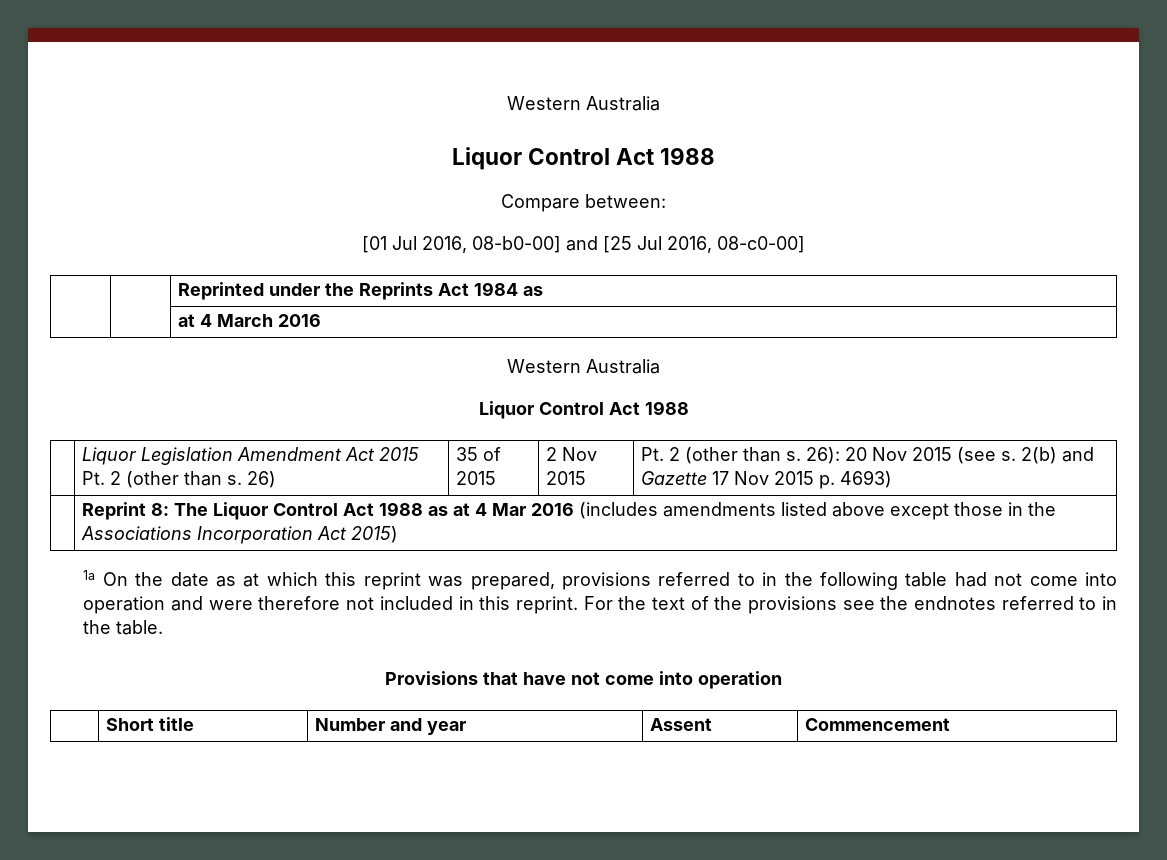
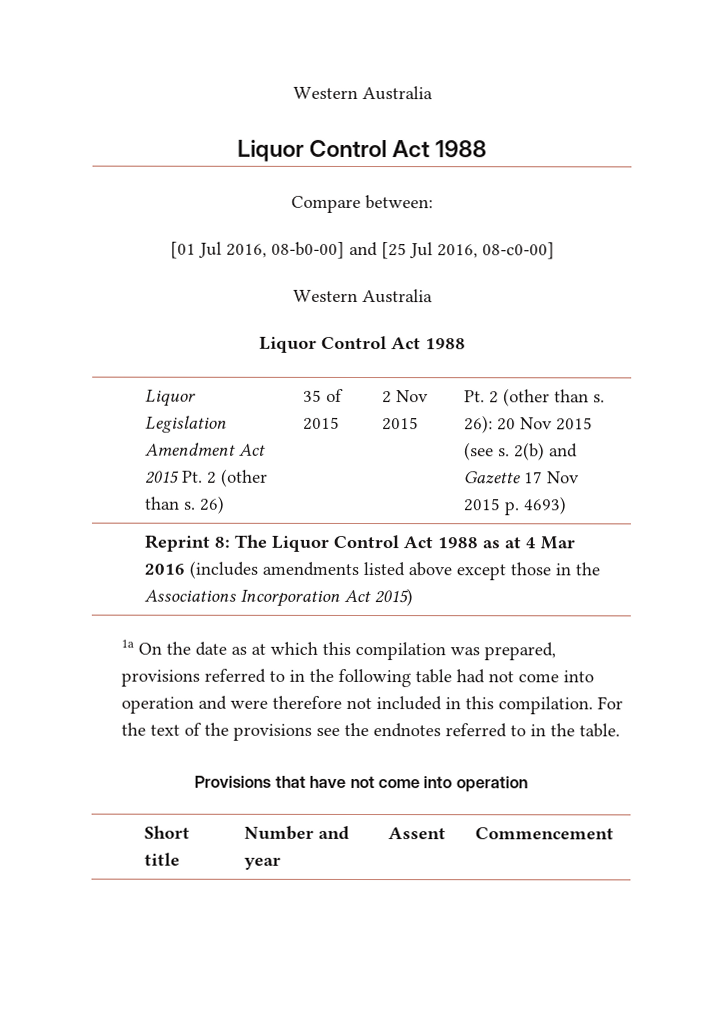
- | | Reprinted under the Reprints Act 1984 as
- | | at 4 March 2016
- 1a On the date as at which this reprint was prepared, provisions referred to in the following table had not come into operation and were therefore not included in this reprint.
+ 1a On the date as at which this compilation was prepared, provisions referred to in the following table had not come into operation and were therefore not included in this compilation.

